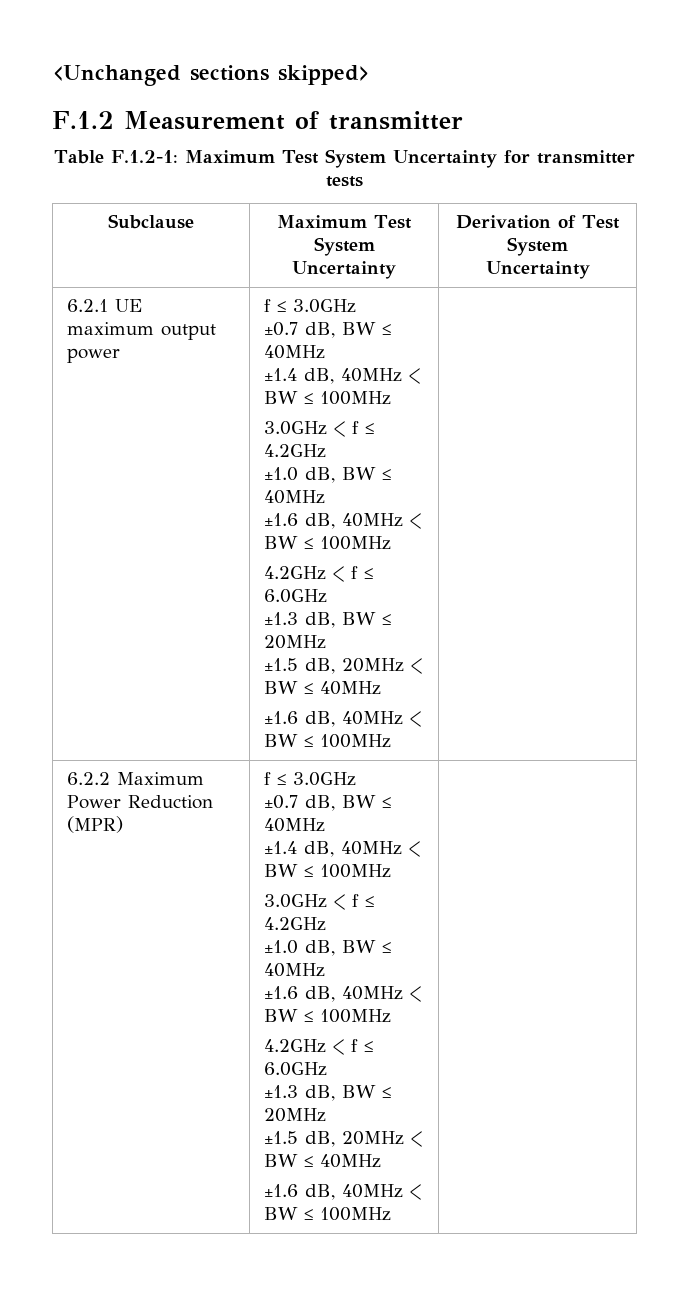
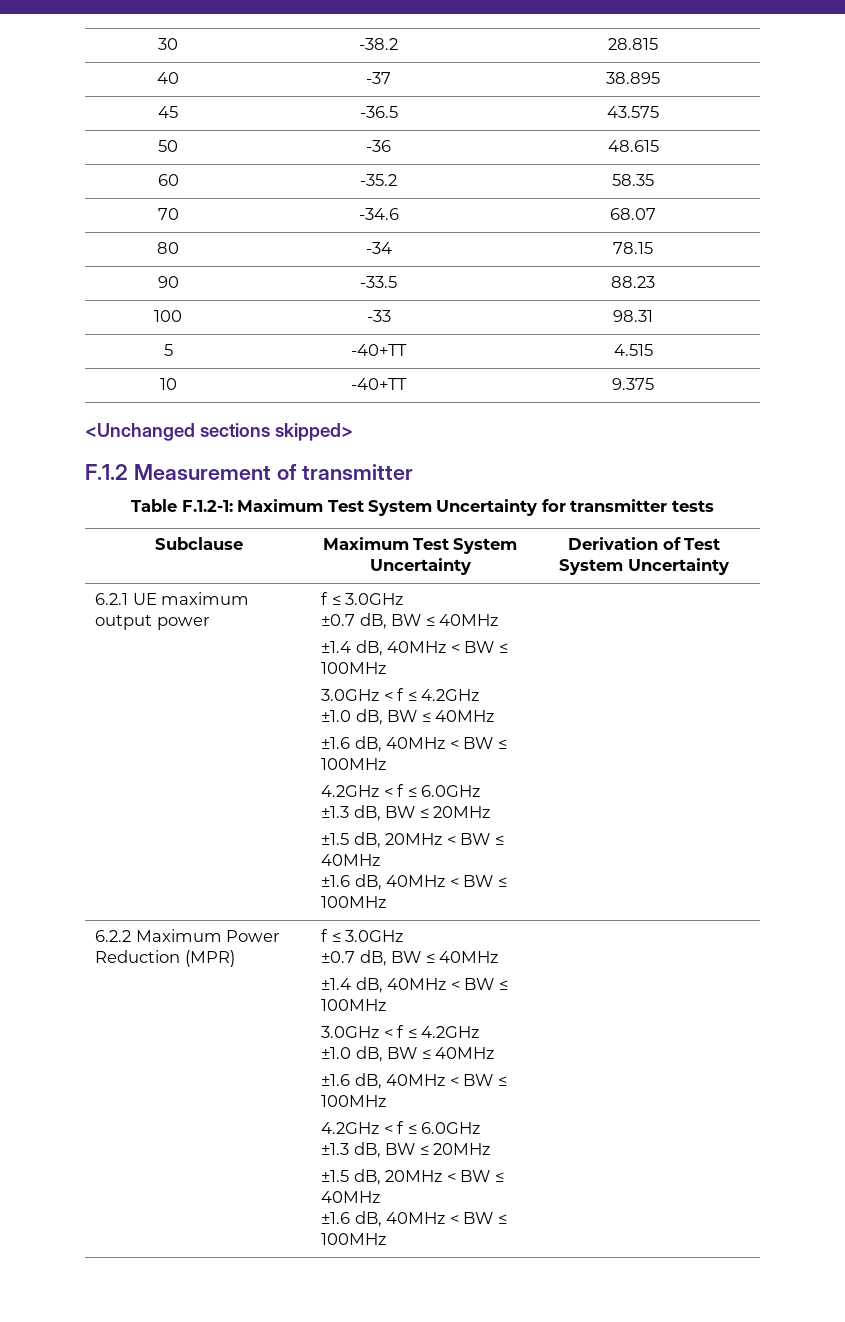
+ 30 | -38.2 | 28.815
+ 40 | -37 | 38.895
+ 45 | -36.5 | 43.575
+ 50 | -36 | 48.615
+ 60 | -35.2 | 58.35
+ 70 | -34.6 | 68.07
+ 80 | -34 | 78.15
+ 90 | -33.5 | 88.23
+ 100 | -33 | 98.31
+ 5 | -40+TT | 4.515
+ 10 | -40+TT | 9.375

